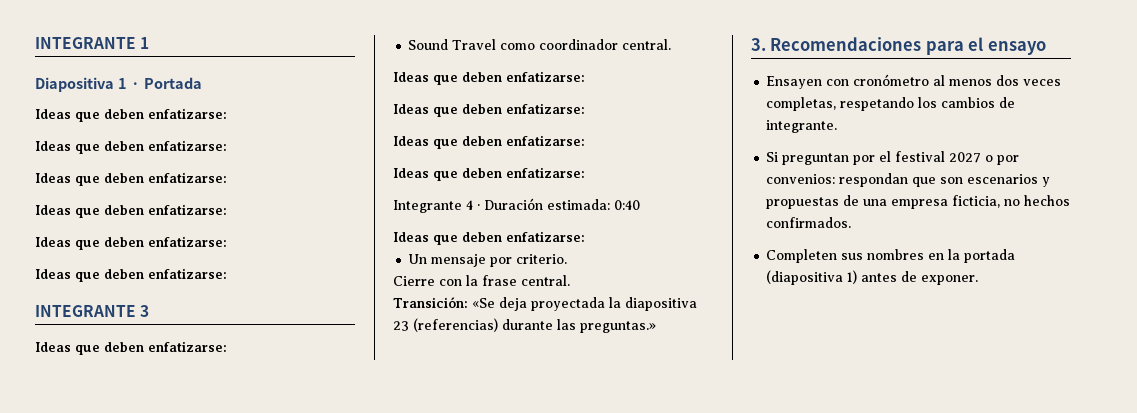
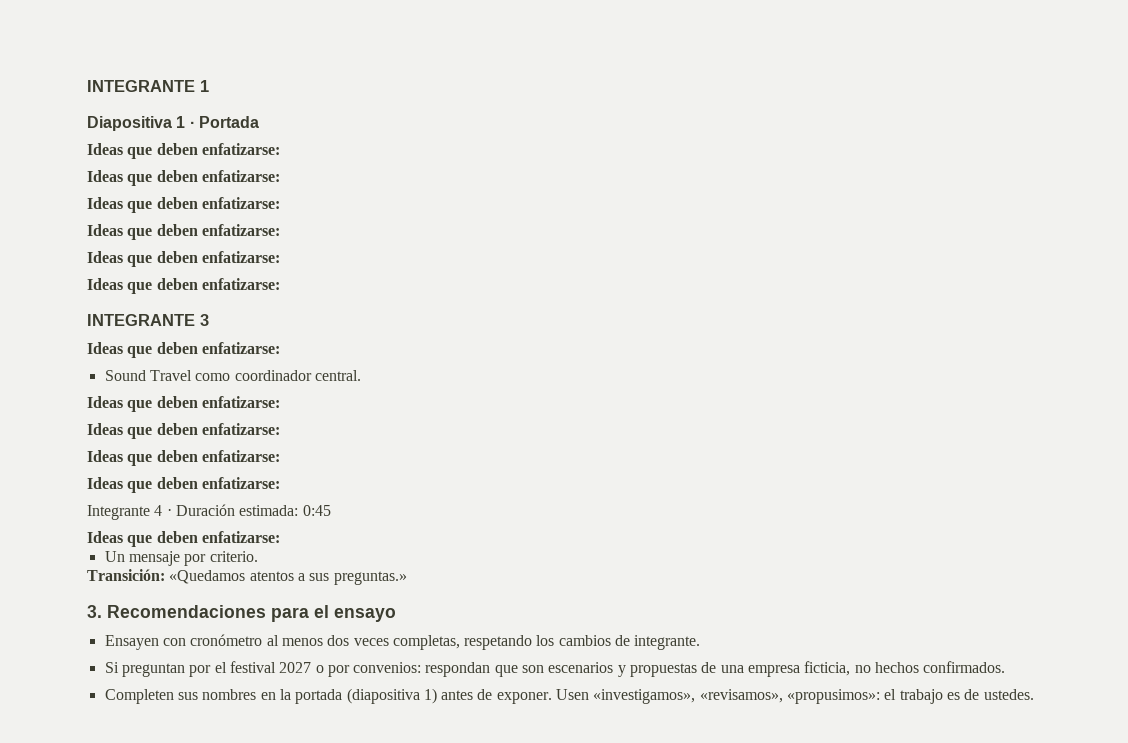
- Integrante 4 · Duración estimada: 0:40
+ Integrante 4 · Duración estimada: 0:45
- Cierre con la frase central.
- Transición: «Se deja proyectada la diapositiva 23 (referencias) durante las preguntas.»
+ Transición: «Quedamos atentos a sus preguntas.»
+ Usen «investigamos», «revisamos», «propusimos»: el trabajo es de ustedes.

